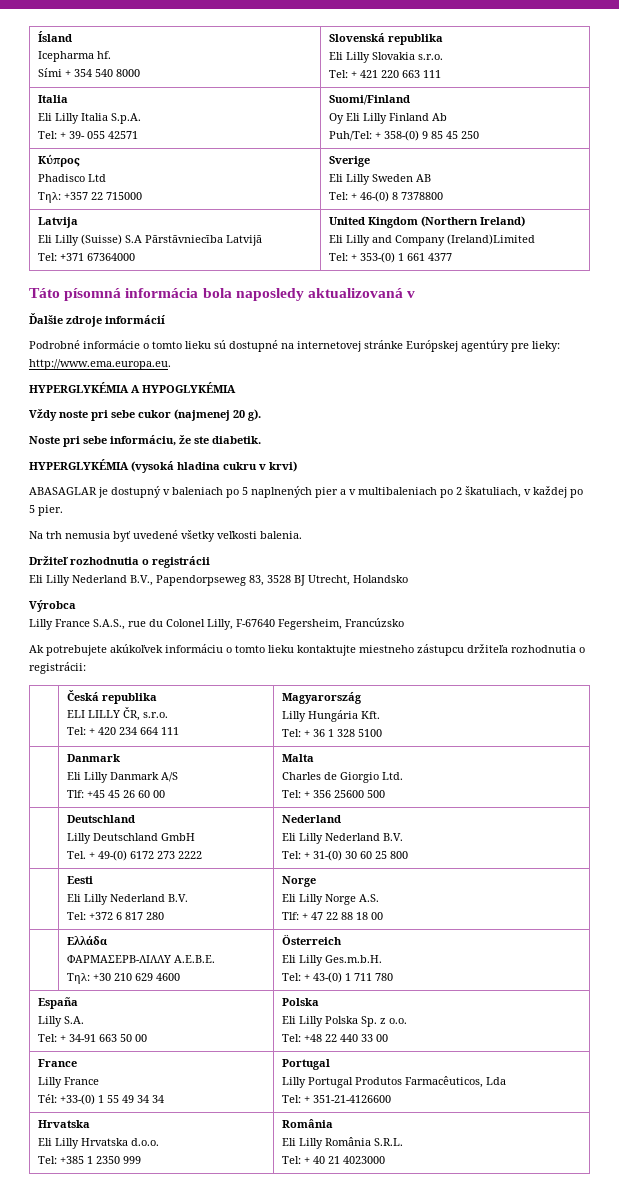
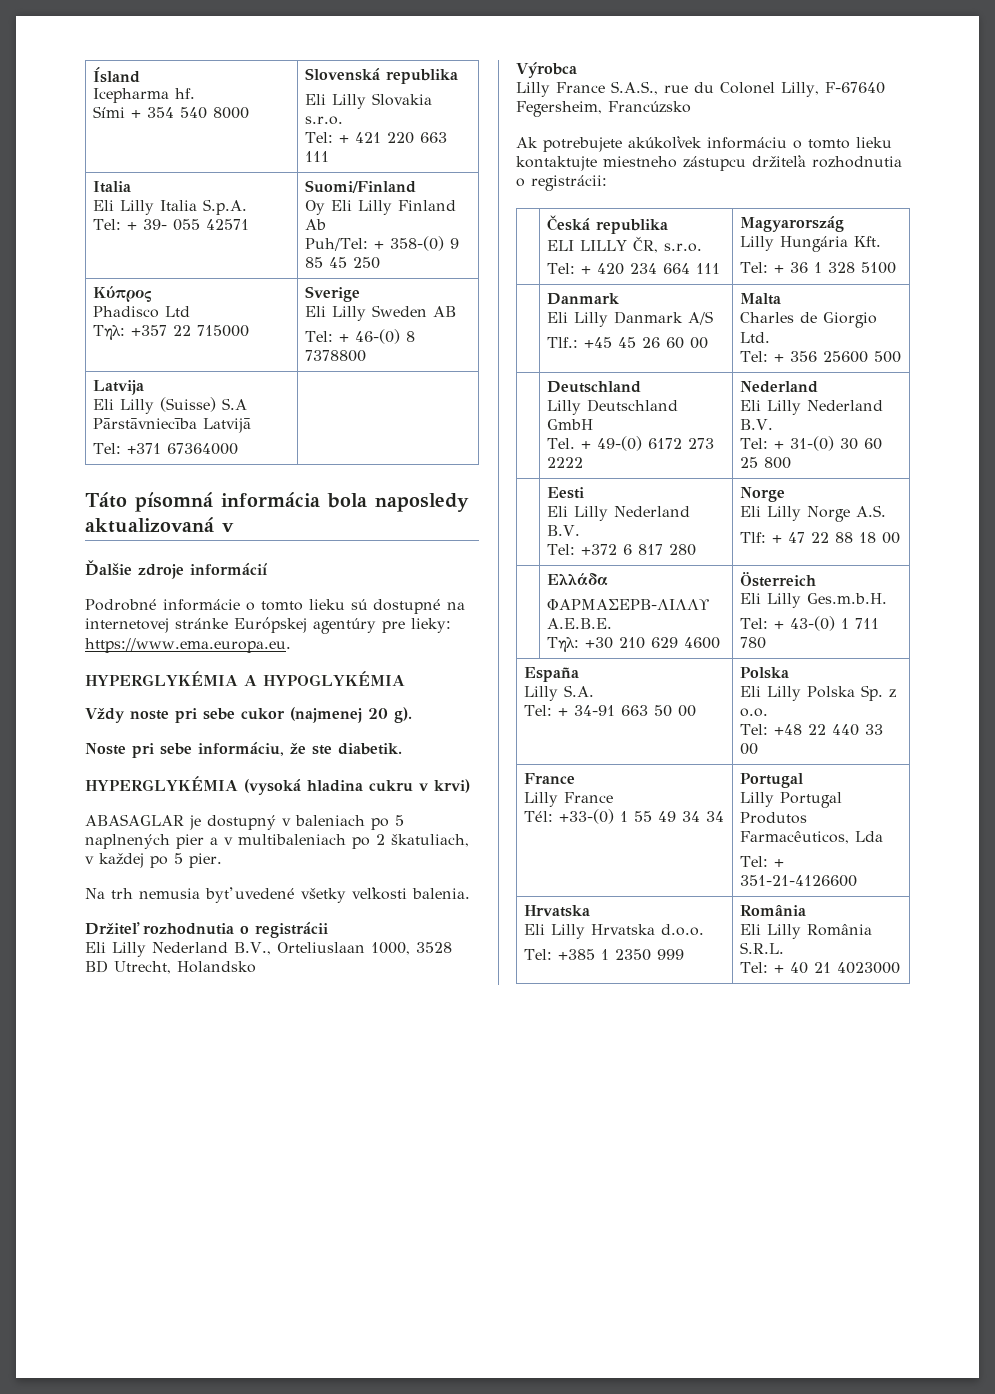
  Latvija
  Eli Lilly (Suisse) S.A Pārstāvniecība Latvijā
- Tel: +371 67364000 | United Kingdom (Northern Ireland)
- Eli Lilly and Company (Ireland)Limited
- Tel: + 353-(0) 1 661 4377
+ Tel: +371 67364000 |
- Podrobné informácie o tomto lieku sú dostupné na internetovej stránke Európskej agentúry pre lieky: http://www.ema.europa.eu.
+ Podrobné informácie o tomto lieku sú dostupné na internetovej stránke Európskej agentúry pre lieky: https://www.ema.europa.eu.
- Eli Lilly Nederland B.V., Papendorpseweg 83, 3528 BJ Utrecht, Holandsko
+ Eli Lilly Nederland B.V., Orteliuslaan 1000, 3528 BD Utrecht, Holandsko
  | Danmark
  Eli Lilly Danmark A/S
- Tlf: +45 45 26 60 00 | Malta
+ Tlf.: +45 45 26 60 00 | Malta

